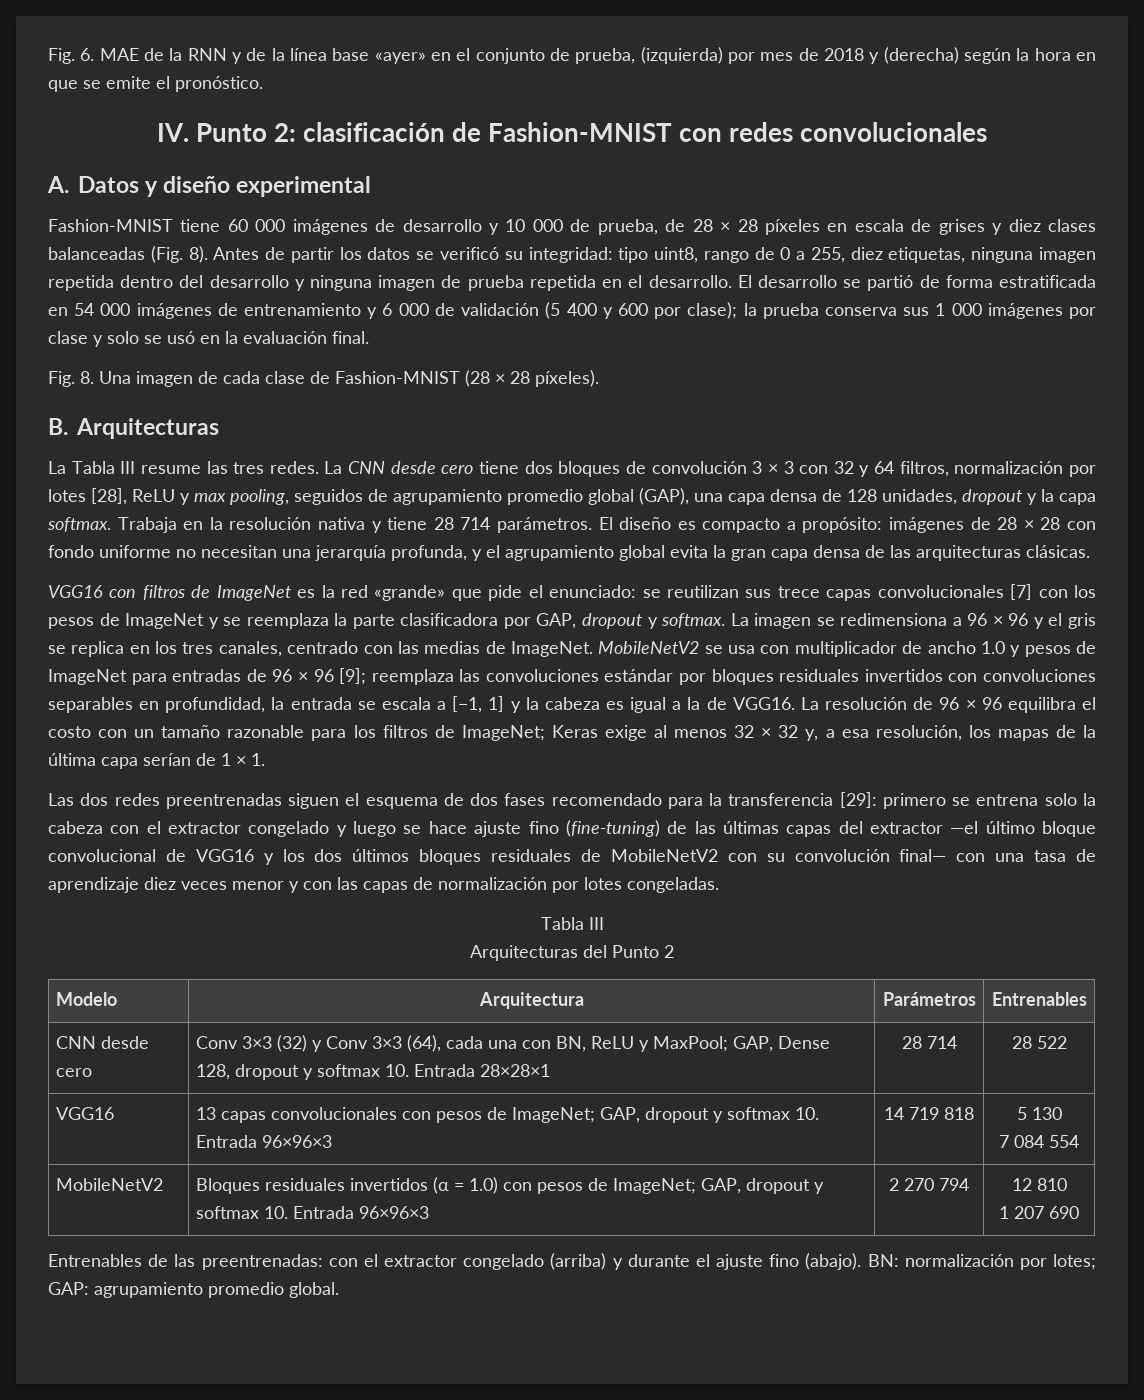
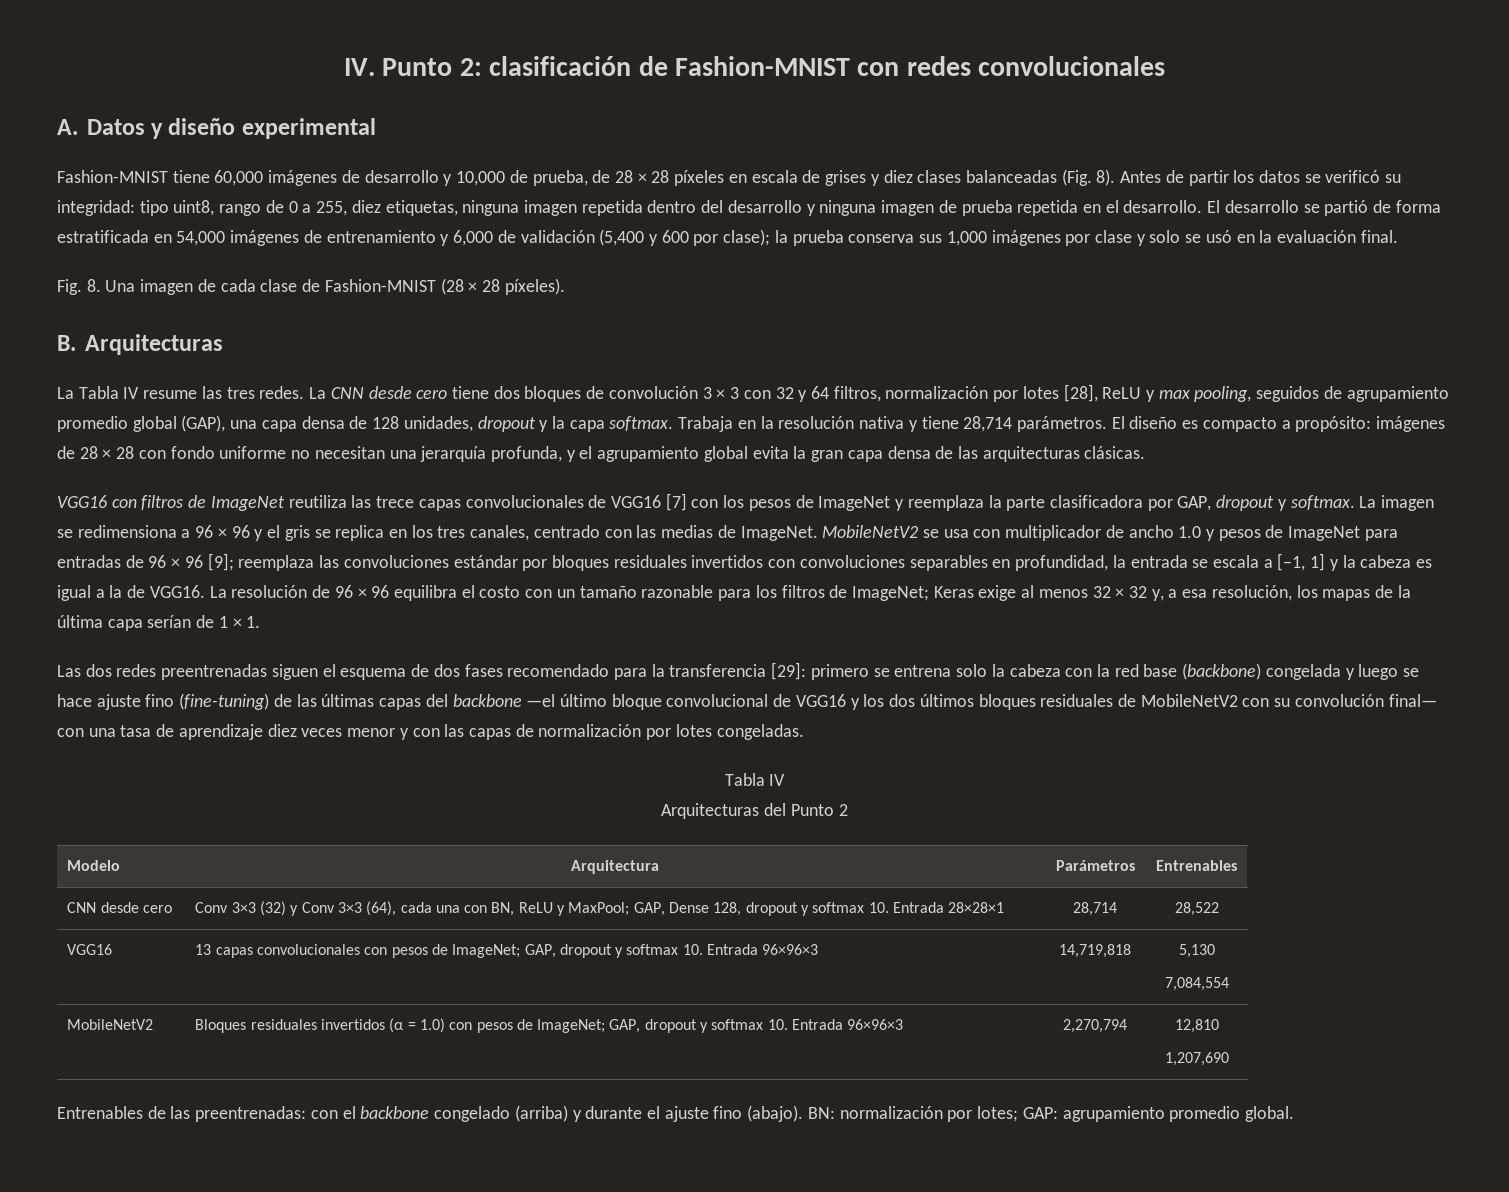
- Fig. 6. MAE de la RNN y de la línea base «ayer» en el conjunto de prueba, (izquierda) por mes de 2018 y (derecha) según la hora en que se emite el pronóstico.
- Fashion-MNIST tiene 60 000 imágenes de desarrollo y 10 000 de prueba, de 28 × 28 píxeles en escala de grises y diez clases balanceadas (Fig. 8).
+ Fashion-MNIST tiene 60,000 imágenes de desarrollo y 10,000 de prueba, de 28 × 28 píxeles en escala de grises y diez clases balanceadas (Fig. 8).
- El desarrollo se partió de forma estratificada en 54 000 imágenes de entrenamiento y 6 000 de validación (5 400 y 600 por clase); la prueba conserva sus 1 000 imágenes por clase y solo se usó en la evaluación final.
+ El desarrollo se partió de forma estratificada en 54,000 imágenes de entrenamiento y 6,000 de validación (5,400 y 600 por clase); la prueba conserva sus 1,000 imágenes por clase y solo se usó en la evaluación final.
- La Tabla III resume las tres redes.
+ La Tabla IV resume las tres redes.
- Trabaja en la resolución nativa y tiene 28 714 parámetros.
+ Trabaja en la resolución nativa y tiene 28,714 parámetros.
- VGG16 con filtros de ImageNet es la red «grande» que pide el enunciado: se reutilizan sus trece capas convolucionales [7] con los pesos de ImageNet y se reemplaza la parte clasificadora por GAP, dropout y softmax.
+ VGG16 con filtros de ImageNet reutiliza las trece capas convolucionales de VGG16 [7] con los pesos de ImageNet y reemplaza la parte clasificadora por GAP, dropout y softmax.
- primero se entrena solo la cabeza con el extractor congelado y luego se hace ajuste fino (fine-tuning) de las últimas capas del extractor —el último bloque convolucional de VGG16 y los dos últimos bloques residuales de MobileNetV2 con su convolución final— con una tasa de aprendizaje diez veces menor y con las capas de normalización por lotes congeladas.
- Tabla III
+ primero se entrena solo la cabeza con la red base (backbone) congelada y luego se hace ajuste fino (fine-tuning) de las últimas capas del backbone —el último bloque convolucional de VGG16 y los dos últimos bloques residuales de MobileNetV2 con su convolución final— con una tasa de aprendizaje diez veces menor y con las capas de normalización por lotes congeladas.
+ Tabla IV
- CNN desde cero | Conv 3×3 (32) y Conv 3×3 (64), cada una con BN, ReLU y MaxPool; GAP, Dense 128, dropout y softmax 10. Entrada 28×28×1 | 28 714 | 28 522
+ CNN desde cero | Conv 3×3 (32) y Conv 3×3 (64), cada una con BN, ReLU y MaxPool; GAP, Dense 128, dropout y softmax 10. Entrada 28×28×1 | 28,714 | 28,522
- VGG16 | 13 capas convolucionales con pesos de ImageNet; GAP, dropout y softmax 10. Entrada 96×96×3 | 14 719 818 | 5 130
- 7 084 554
+ VGG16 | 13 capas convolucionales con pesos de ImageNet; GAP, dropout y softmax 10. Entrada 96×96×3 | 14,719,818 | 5,130
+ 7,084,554
- MobileNetV2 | Bloques residuales invertidos (α = 1.0) con pesos de ImageNet; GAP, dropout y softmax 10. Entrada 96×96×3 | 2 270 794 | 12 810
- 1 207 690
+ MobileNetV2 | Bloques residuales invertidos (α = 1.0) con pesos de ImageNet; GAP, dropout y softmax 10. Entrada 96×96×3 | 2,270,794 | 12,810
+ 1,207,690
- Entrenables de las preentrenadas: con el extractor congelado (arriba) y durante el ajuste fino (abajo).
+ Entrenables de las preentrenadas: con el backbone congelado (arriba) y durante el ajuste fino (abajo).

